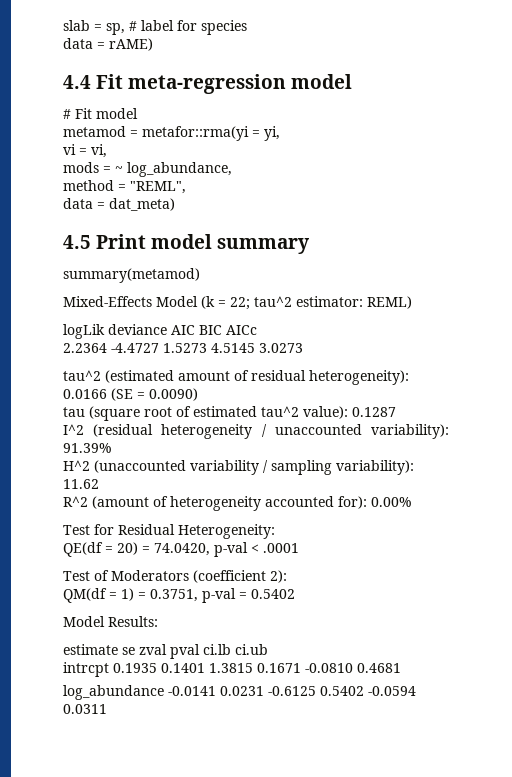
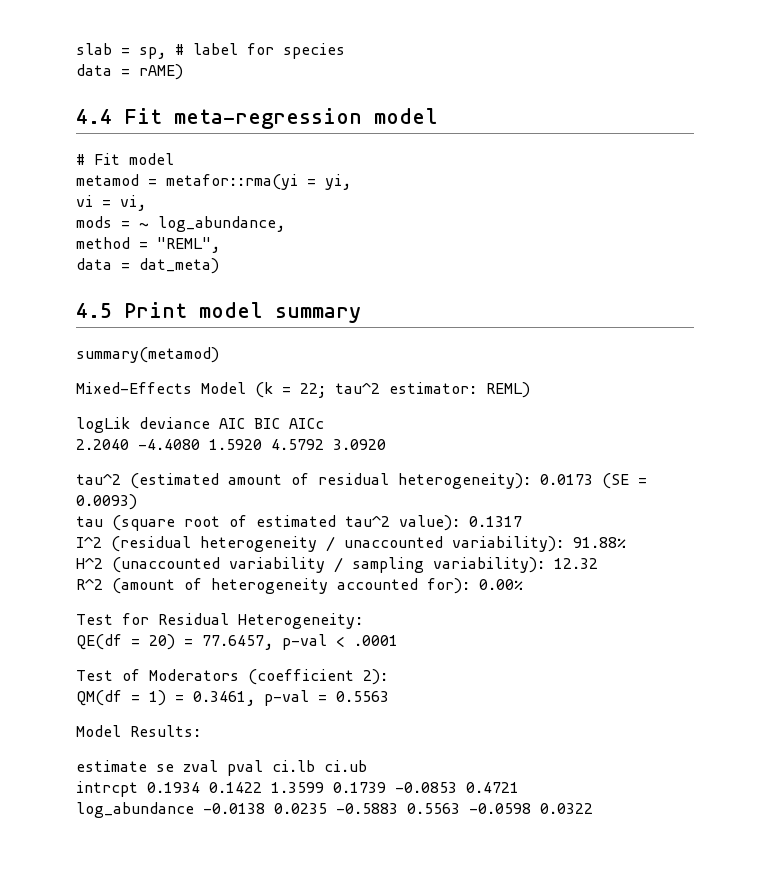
- 2.2364 -4.4727 1.5273 4.5145 3.0273
+ 2.2040 -4.4080 1.5920 4.5792 3.0920
- tau^2 (estimated amount of residual heterogeneity): 0.0166 (SE = 0.0090)
+ tau^2 (estimated amount of residual heterogeneity): 0.0173 (SE = 0.0093)
- tau (square root of estimated tau^2 value): 0.1287
+ tau (square root of estimated tau^2 value): 0.1317
- I^2 (residual heterogeneity / unaccounted variability): 91.39%
+ I^2 (residual heterogeneity / unaccounted variability): 91.88%
- H^2 (unaccounted variability / sampling variability): 11.62
+ H^2 (unaccounted variability / sampling variability): 12.32
- QE(df = 20) = 74.0420, p-val < .0001
+ QE(df = 20) = 77.6457, p-val < .0001
- QM(df = 1) = 0.3751, p-val = 0.5402
+ QM(df = 1) = 0.3461, p-val = 0.5563
- intrcpt 0.1935 0.1401 1.3815 0.1671 -0.0810 0.4681
- log_abundance -0.0141 0.0231 -0.6125 0.5402 -0.0594 0.0311
+ intrcpt 0.1934 0.1422 1.3599 0.1739 -0.0853 0.4721
+ log_abundance -0.0138 0.0235 -0.5883 0.5563 -0.0598 0.0322

